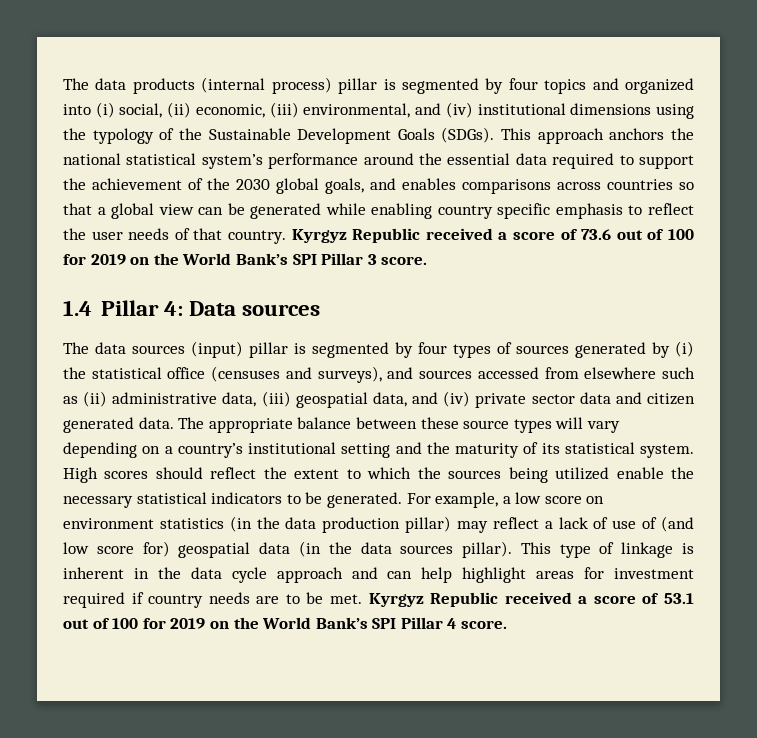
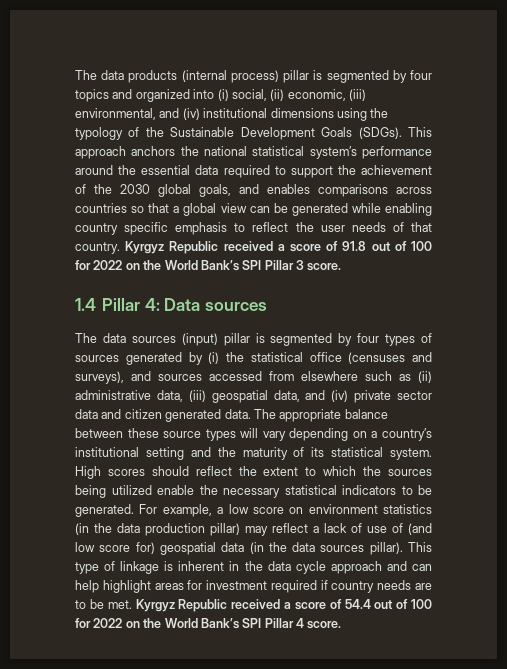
- Kyrgyz Republic received a score of 73.6 out of 100 for 2019 on the World Bank’s SPI Pillar 3 score.
+ Kyrgyz Republic received a score of 91.8 out of 100 for 2022 on the World Bank’s SPI Pillar 3 score.
- Kyrgyz Republic received a score of 53.1 out of 100 for 2019 on the World Bank’s SPI Pillar 4 score.
+ Kyrgyz Republic received a score of 54.4 out of 100 for 2022 on the World Bank’s SPI Pillar 4 score.

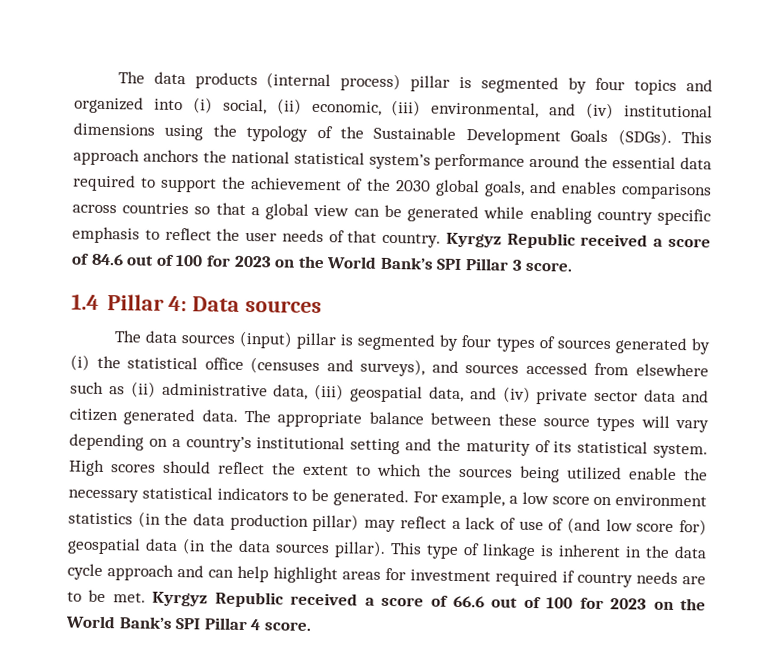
- Kyrgyz Republic received a score of 91.8 out of 100 for 2022 on the World Bank’s SPI Pillar 3 score.
+ Kyrgyz Republic received a score of 84.6 out of 100 for 2023 on the World Bank’s SPI Pillar 3 score.
- Kyrgyz Republic received a score of 54.4 out of 100 for 2022 on the World Bank’s SPI Pillar 4 score.
+ Kyrgyz Republic received a score of 66.6 out of 100 for 2023 on the World Bank’s SPI Pillar 4 score.

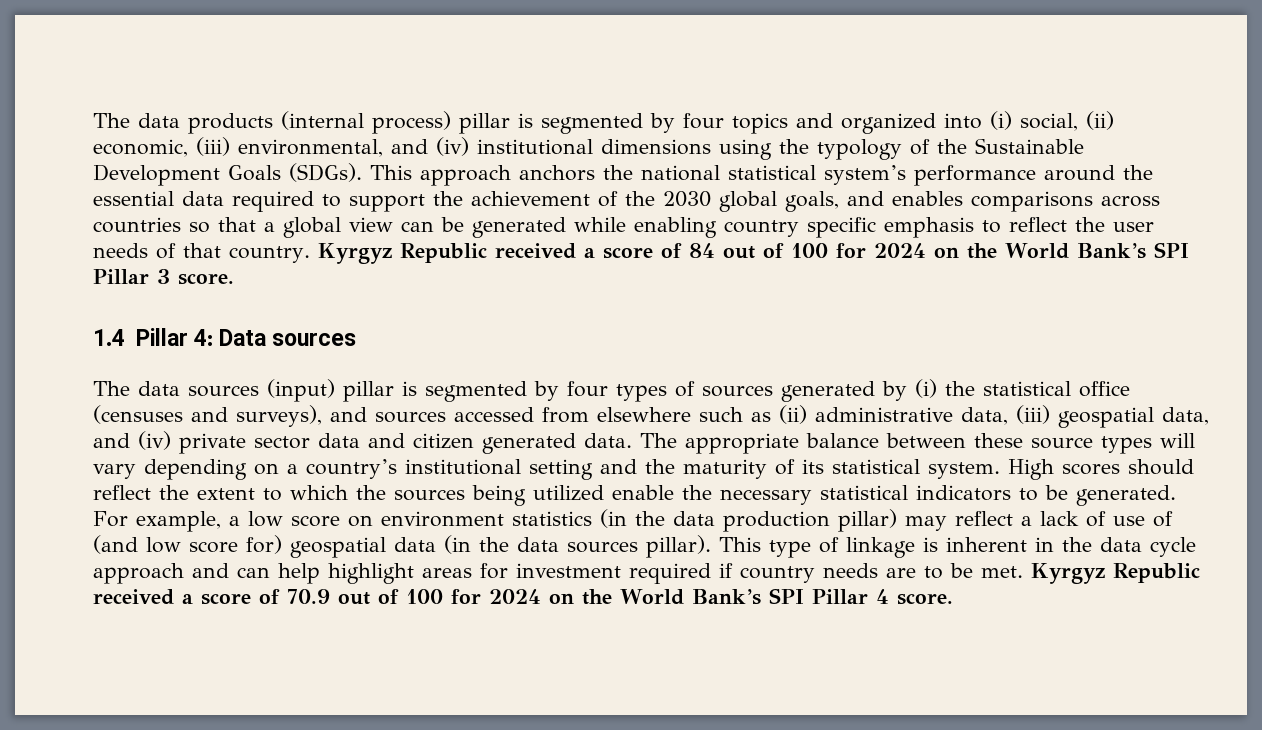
- Kyrgyz Republic received a score of 84.6 out of 100 for 2023 on the World Bank’s SPI Pillar 3 score.
+ Kyrgyz Republic received a score of 84 out of 100 for 2024 on the World Bank’s SPI Pillar 3 score.
- Kyrgyz Republic received a score of 66.6 out of 100 for 2023 on the World Bank’s SPI Pillar 4 score.
+ Kyrgyz Republic received a score of 70.9 out of 100 for 2024 on the World Bank’s SPI Pillar 4 score.

